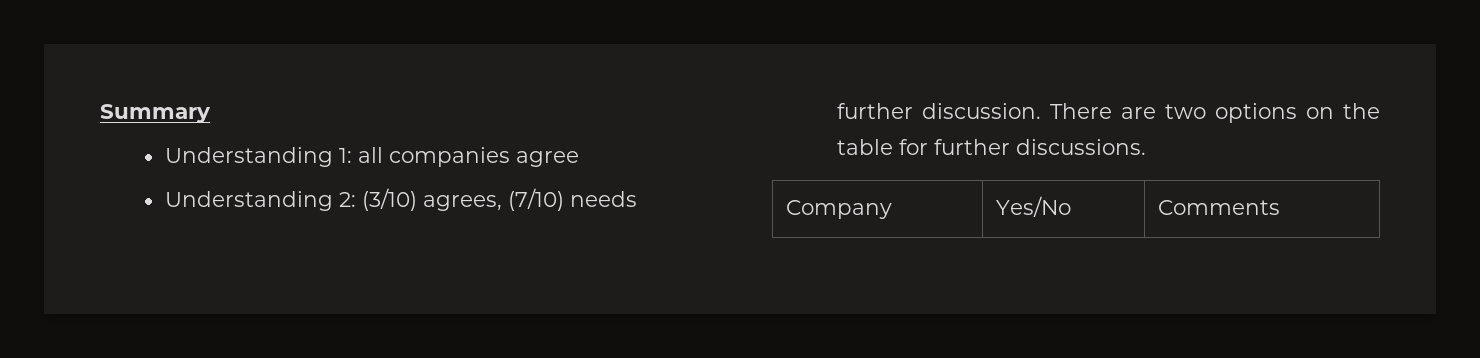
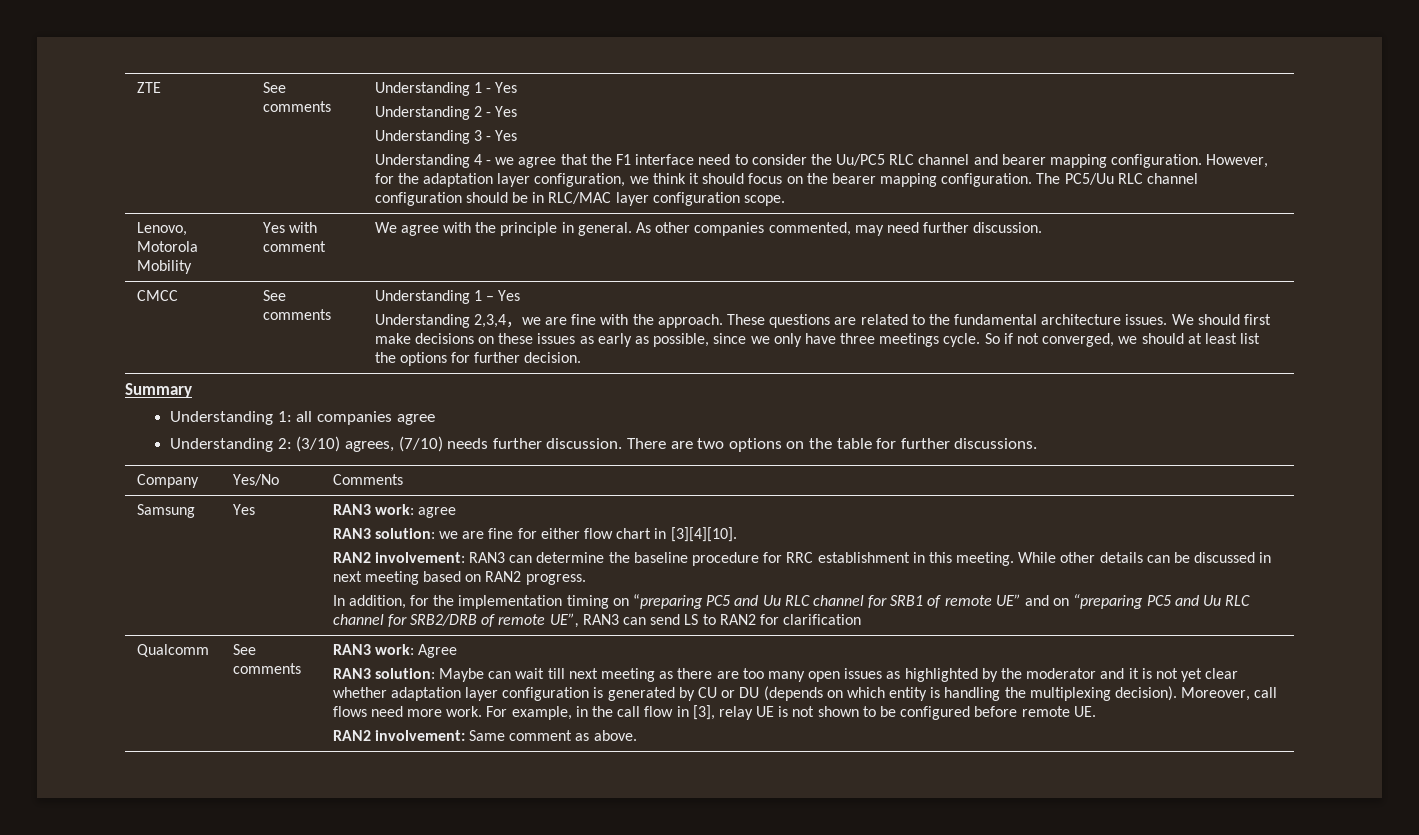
+ ZTE | See comments | Understanding 1 - Yes
+ Understanding 2 - Yes
+ Understanding 3 - Yes
+ Understanding 4 - we agree that the F1 interface need to consider the Uu/PC5 RLC channel and bearer mapping configuration. However, for the adaptation layer configuration, we think it should focus on the bearer mapping configuration. The PC5/Uu RLC channel configuration should be in RLC/MAC layer configuration scope.
+ Lenovo, Motorola Mobility | Yes with comment | We agree with the principle in general. As other companies commented, may need further discussion.
+ CMCC | See comments | Understanding 1 – Yes
+ Understanding 2,3,4，we are fine with the approach. These questions are related to the fundamental architecture issues. We should first make decisions on these issues as early as possible, since we only have three meetings cycle. So if not converged, we should at least list the options for further decision.
+ Samsung | Yes | RAN3 work: agree
+ RAN3 solution: we are fine for either flow chart in [3][4][10].
+ RAN2 involvement: RAN3 can determine the baseline procedure for RRC establishment in this meeting. While other details can be discussed in next meeting based on RAN2 progress.
+ In addition, for the implementation timing on “preparing PC5 and Uu RLC channel for SRB1 of remote UE” and on “preparing PC5 and Uu RLC channel for SRB2/DRB of remote UE”, RAN3 can send LS to RAN2 for clarification
+ Qualcomm | See comments | RAN3 work: Agree
+ RAN3 solution: Maybe can wait till next meeting as there are too many open issues as highlighted by the moderator and it is not yet clear whether adaptation layer configuration is generated by CU or DU (depends on which entity is handling the multiplexing decision). Moreover, call flows need more work. For example, in the call flow in [3], relay UE is not shown to be configured before remote UE.
+ RAN2 involvement: Same comment as above.

